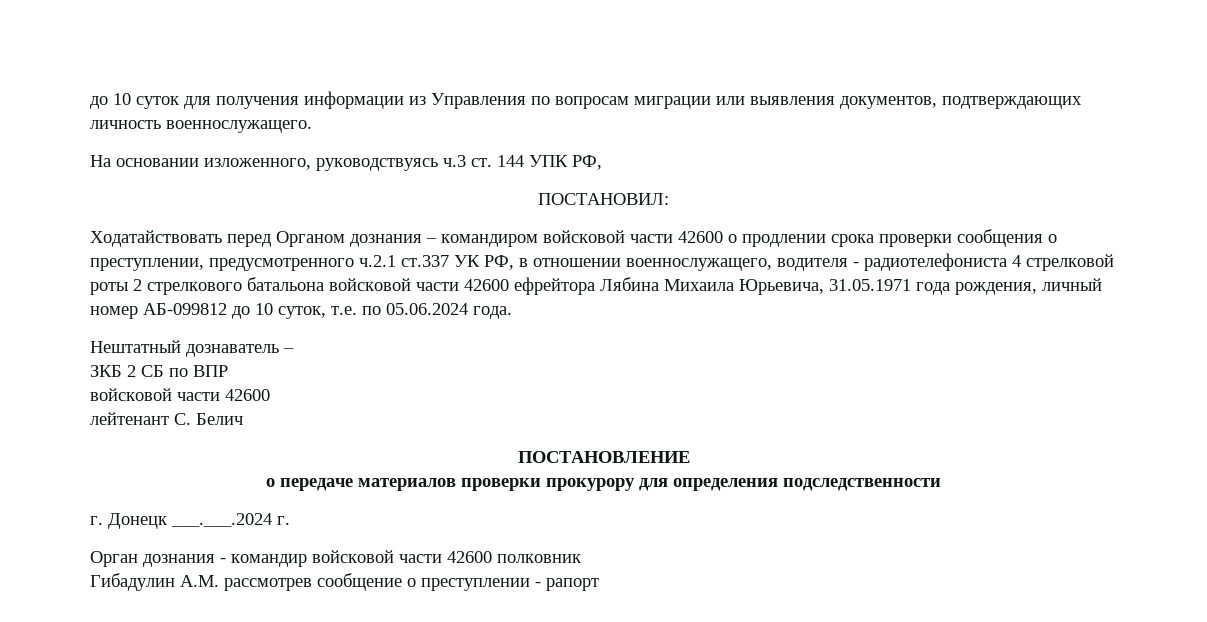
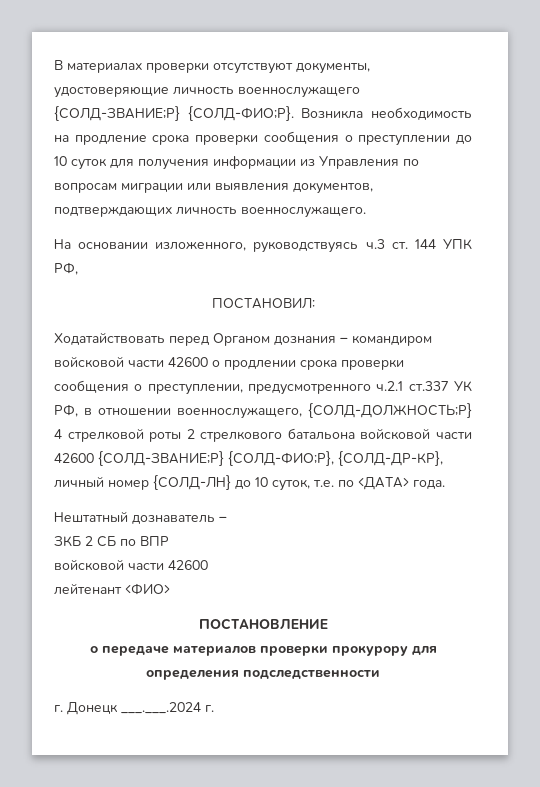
- до 10 суток для получения информации из Управления по вопросам миграции или выявления документов, подтверждающих личность военнослужащего.
+ В материалах проверки отсутствуют документы, удостоверяющие личность военнослужащего {СОЛД-ЗВАНИЕ;Р} {СОЛД-ФИО;Р}. Возникла необходимость на продление срока проверки сообщения о преступлении до 10 суток для получения информации из Управления по вопросам миграции или выявления документов, подтверждающих личность военнослужащего.
- Ходатайствовать перед Органом дознания – командиром войсковой части 42600 о продлении срока проверки сообщения о преступлении, предусмотренного ч.2.1 ст.337 УК РФ, в отношении военнослужащего, водителя - радиотелефониста 4 стрелковой роты 2 стрелкового батальона войсковой части 42600 ефрейтора Лябина Михаила Юрьевича, 31.05.1971 года рождения, личный номер АБ-099812 до 10 суток, т.е. по 05.06.2024 года.
+ Ходатайствовать перед Органом дознания – командиром войсковой части 42600 о продлении срока проверки сообщения о преступлении, предусмотренного ч.2.1 ст.337 УК РФ, в отношении военнослужащего, {СОЛД-ДОЛЖНОСТЬ;Р} 4 стрелковой роты 2 стрелкового батальона войсковой части 42600 {СОЛД-ЗВАНИЕ;Р} {СОЛД-ФИО;Р}, {СОЛД-ДР-КР}, личный номер {СОЛД-ЛН} до 10 суток, т.е. по <ДАТА> года.
- лейтенант С. Белич
+ лейтенант <ФИО>
- Орган дознания - командир войсковой части 42600 полковник
- Гибадулин А.М. рассмотрев сообщение о преступлении - рапорт

